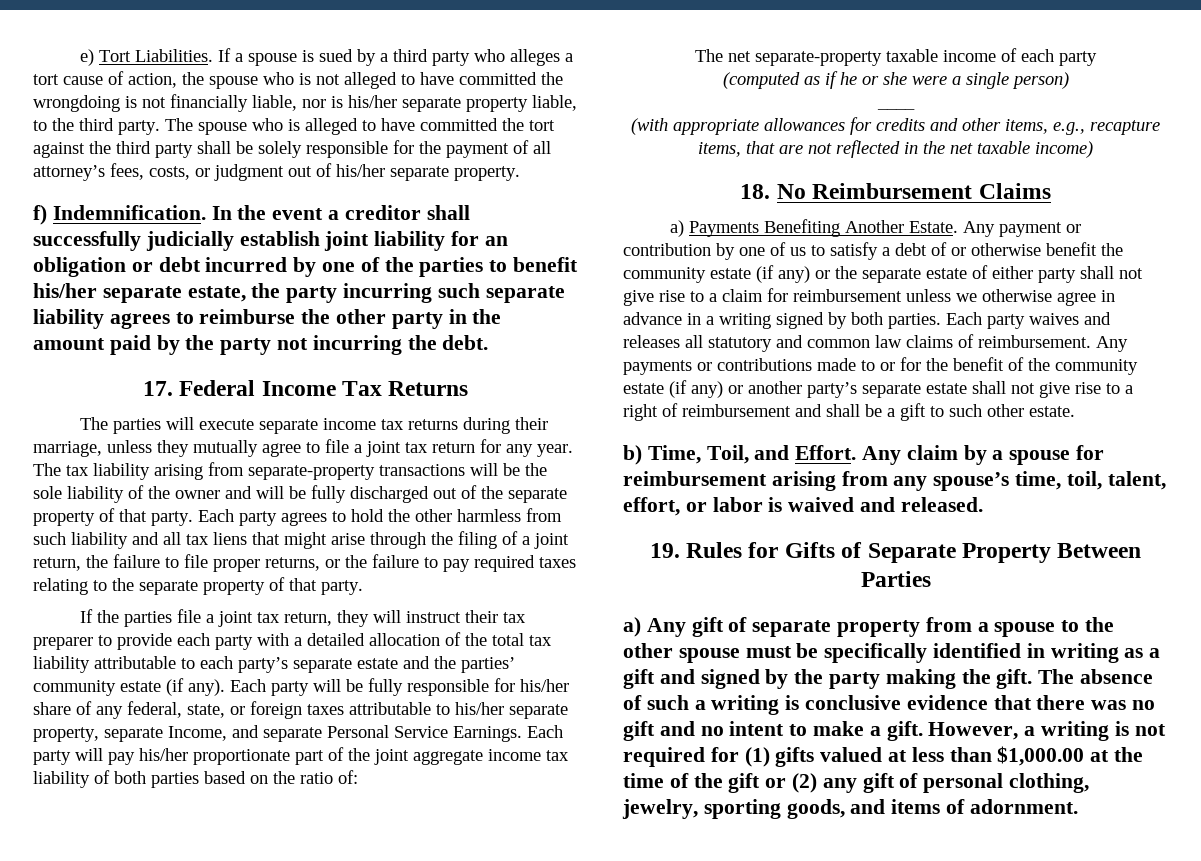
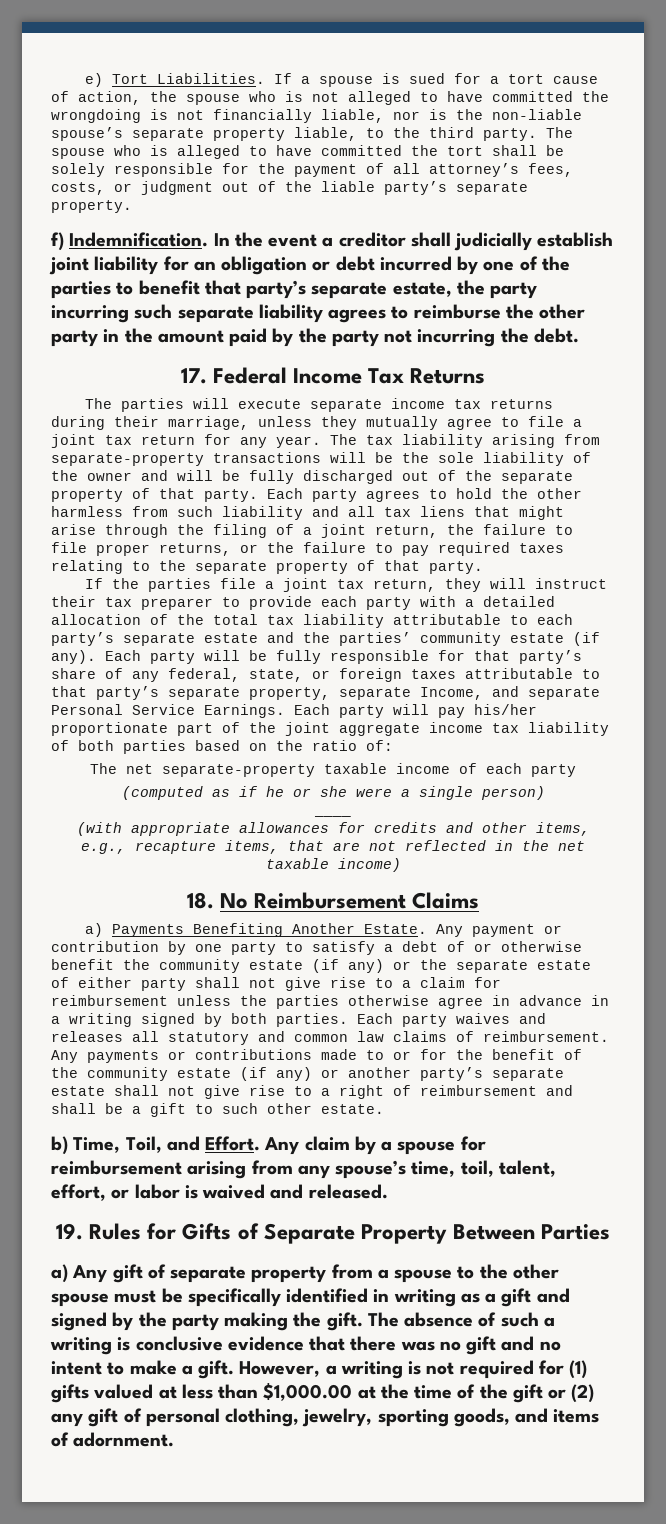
- If a spouse is sued by a third party who alleges a tort cause of action, the spouse who is not alleged to have committed the wrongdoing is not financially liable, nor is his/her separate property liable, to the third party.
+ If a spouse is sued for a tort cause of action, the spouse who is not alleged to have committed the wrongdoing is not financially liable, nor is the non-liable spouse’s separate property liable, to the third party.
- The spouse who is alleged to have committed the tort against the third party shall be solely responsible for the payment of all attorney’s fees, costs, or judgment out of his/her separate property.
+ The spouse who is alleged to have committed the tort shall be solely responsible for the payment of all attorney’s fees, costs, or judgment out of the liable party’s separate property.
- In the event a creditor shall successfully judicially establish joint liability for an obligation or debt incurred by one of the parties to benefit his/her separate estate, the party incurring such separate liability agrees to reimburse the other party in the amount paid by the party not incurring the debt.
+ In the event a creditor shall judicially establish joint liability for an obligation or debt incurred by one of the parties to benefit that party’s separate estate, the party incurring such separate liability agrees to reimburse the other party in the amount paid by the party not incurring the debt.
- Each party will be fully responsible for his/her share of any federal, state, or foreign taxes attributable to his/her separate property, separate Income, and separate Personal Service Earnings.
+ Each party will be fully responsible for that party’s share of any federal, state, or foreign taxes attributable to that party’s separate property, separate Income, and separate Personal Service Earnings.
- Any payment or contribution by one of us to satisfy a debt of or otherwise benefit the community estate (if any) or the separate estate of either party shall not give rise to a claim for reimbursement unless we otherwise agree in advance in a writing signed by both parties.
+ Any payment or contribution by one party to satisfy a debt of or otherwise benefit the community estate (if any) or the separate estate of either party shall not give rise to a claim for reimbursement unless the parties otherwise agree in advance in a writing signed by both parties.

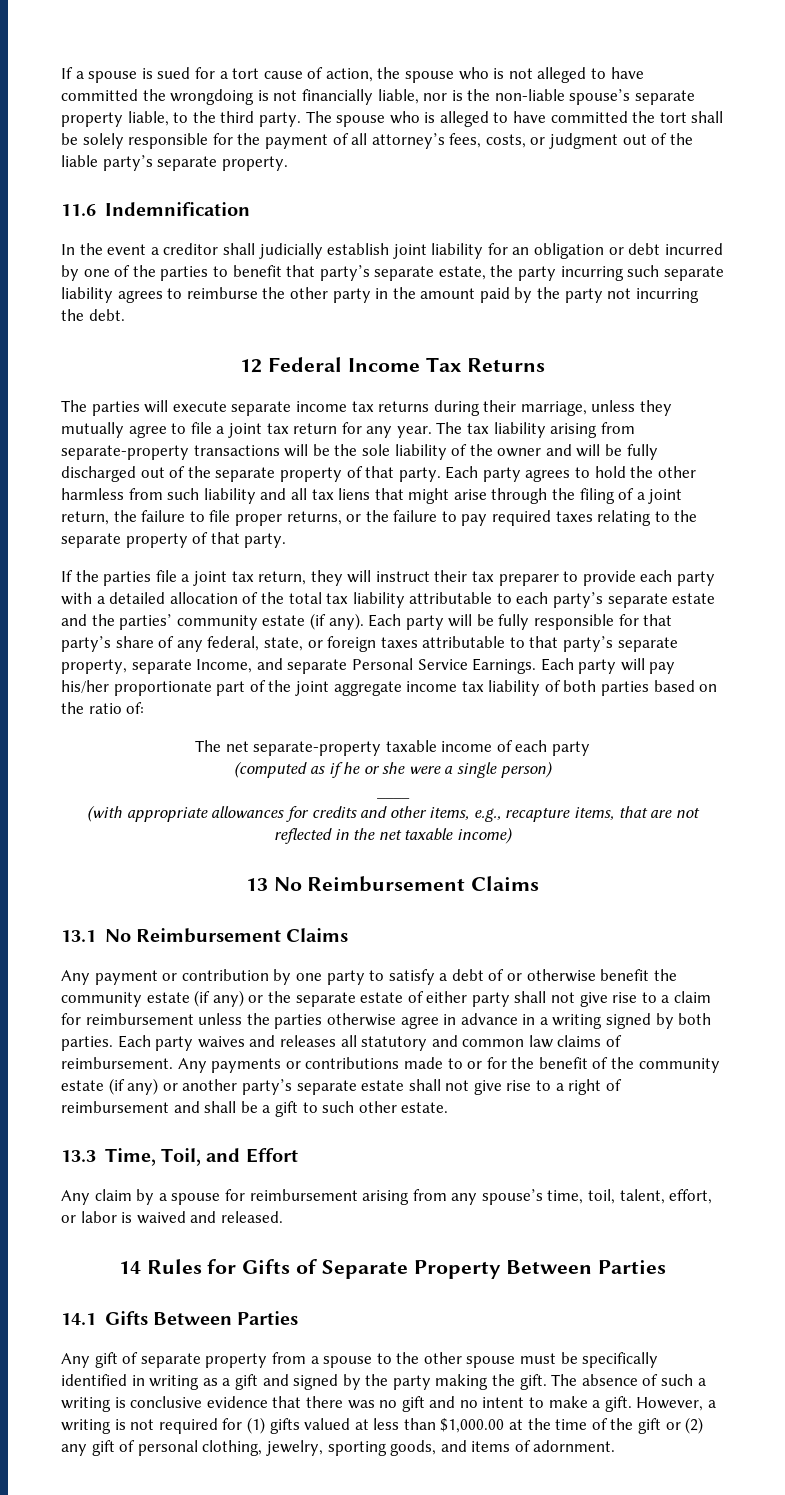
- e) Tort Liabilities.
- f) Indemnification. In the event a creditor shall judicially establish joint liability for an obligation or debt incurred by one of the parties to benefit that party’s separate estate, the party incurring such separate liability agrees to reimburse the other party in the amount paid by the party not incurring the debt.
+ 11.6 Indemnification
+ In the event a creditor shall judicially establish joint liability for an obligation or debt incurred by one of the parties to benefit that party’s separate estate, the party incurring such separate liability agrees to reimburse the other party in the amount paid by the party not incurring the debt.
- 17. Federal Income Tax Returns
+ 12 Federal Income Tax Returns
- 18. No Reimbursement Claims
- a) Payments Benefiting Another Estate. Any payment or contribution by one party to satisfy a debt of or otherwise benefit the community estate (if any) or the separate estate of either party shall not give rise to a claim for reimbursement unless the parties otherwise agree in advance in a writing signed by both parties.
+ 13 No Reimbursement Claims
+ 13.1 No Reimbursement Claims
+ Any payment or contribution by one party to satisfy a debt of or otherwise benefit the community estate (if any) or the separate estate of either party shall not give rise to a claim for reimbursement unless the parties otherwise agree in advance in a writing signed by both parties.
- b) Time, Toil, and Effort. Any claim by a spouse for reimbursement arising from any spouse’s time, toil, talent, effort, or labor is waived and released.
+ 13.3 Time, Toil, and Effort
+ Any claim by a spouse for reimbursement arising from any spouse’s time, toil, talent, effort, or labor is waived and released.
- 19. Rules for Gifts of Separate Property Between Parties
+ 14 Rules for Gifts of Separate Property Between Parties
- a) Any gift of separate property from a spouse to the other spouse must be specifically identified in writing as a gift and signed by the party making the gift.
+ 14.1 Gifts Between Parties
+ Any gift of separate property from a spouse to the other spouse must be specifically identified in writing as a gift and signed by the party making the gift.

